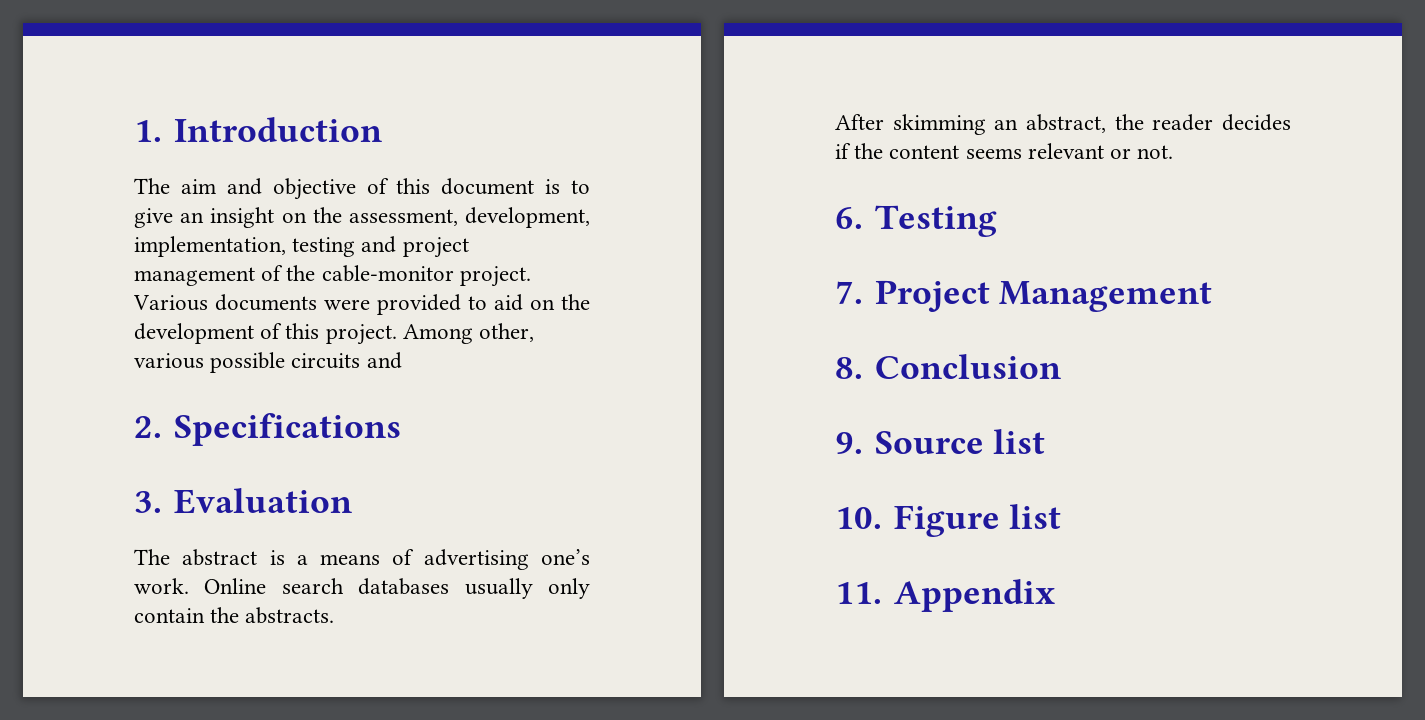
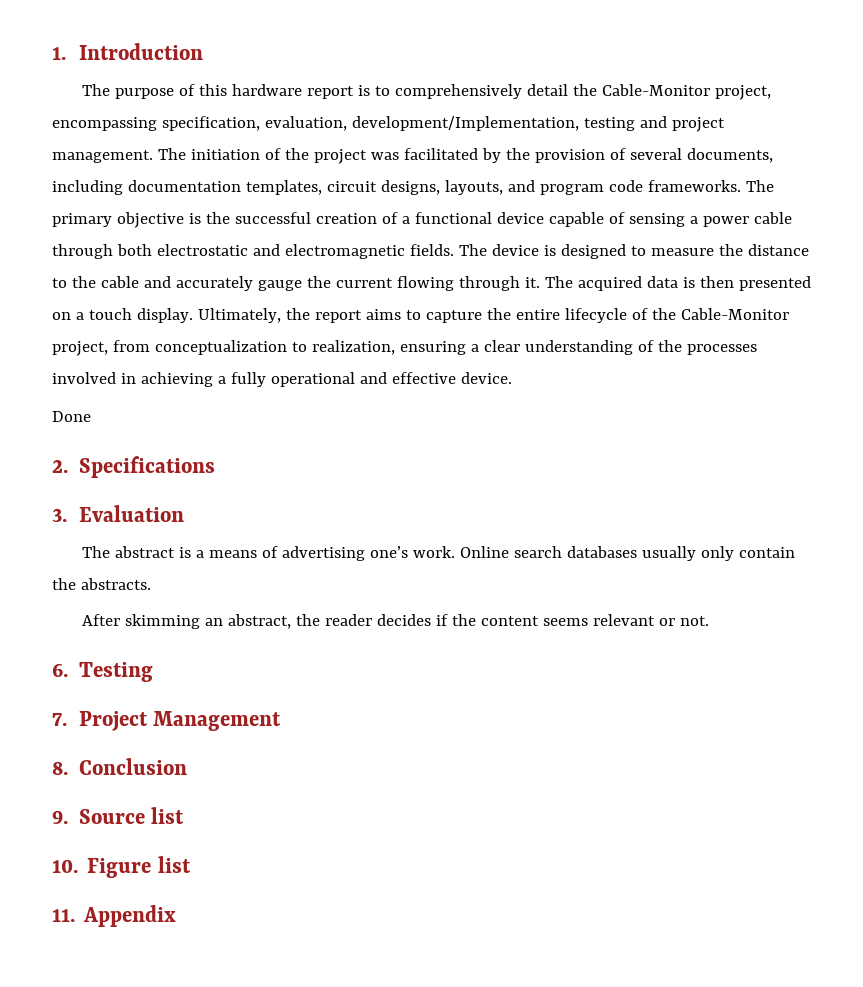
- The aim and objective of this document is to give an insight on the assessment, development, implementation, testing and project management of the cable-monitor project. Various documents were provided to aid on the development of this project. Among other, various possible circuits and
+ The purpose of this hardware report is to comprehensively detail the Cable-Monitor project, encompassing specification, evaluation, development/Implementation, testing and project management. The initiation of the project was facilitated by the provision of several documents, including documentation templates, circuit designs, layouts, and program code frameworks. The primary objective is the successful creation of a functional device capable of sensing a power cable through both electrostatic and electromagnetic fields. The device is designed to measure the distance to the cable and accurately gauge the current flowing through it. The acquired data is then presented on a touch display. Ultimately, the report aims to capture the entire lifecycle of the Cable-Monitor project, from conceptualization to realization, ensuring a clear understanding of the processes involved in achieving a fully operational and effective device.
+ Done

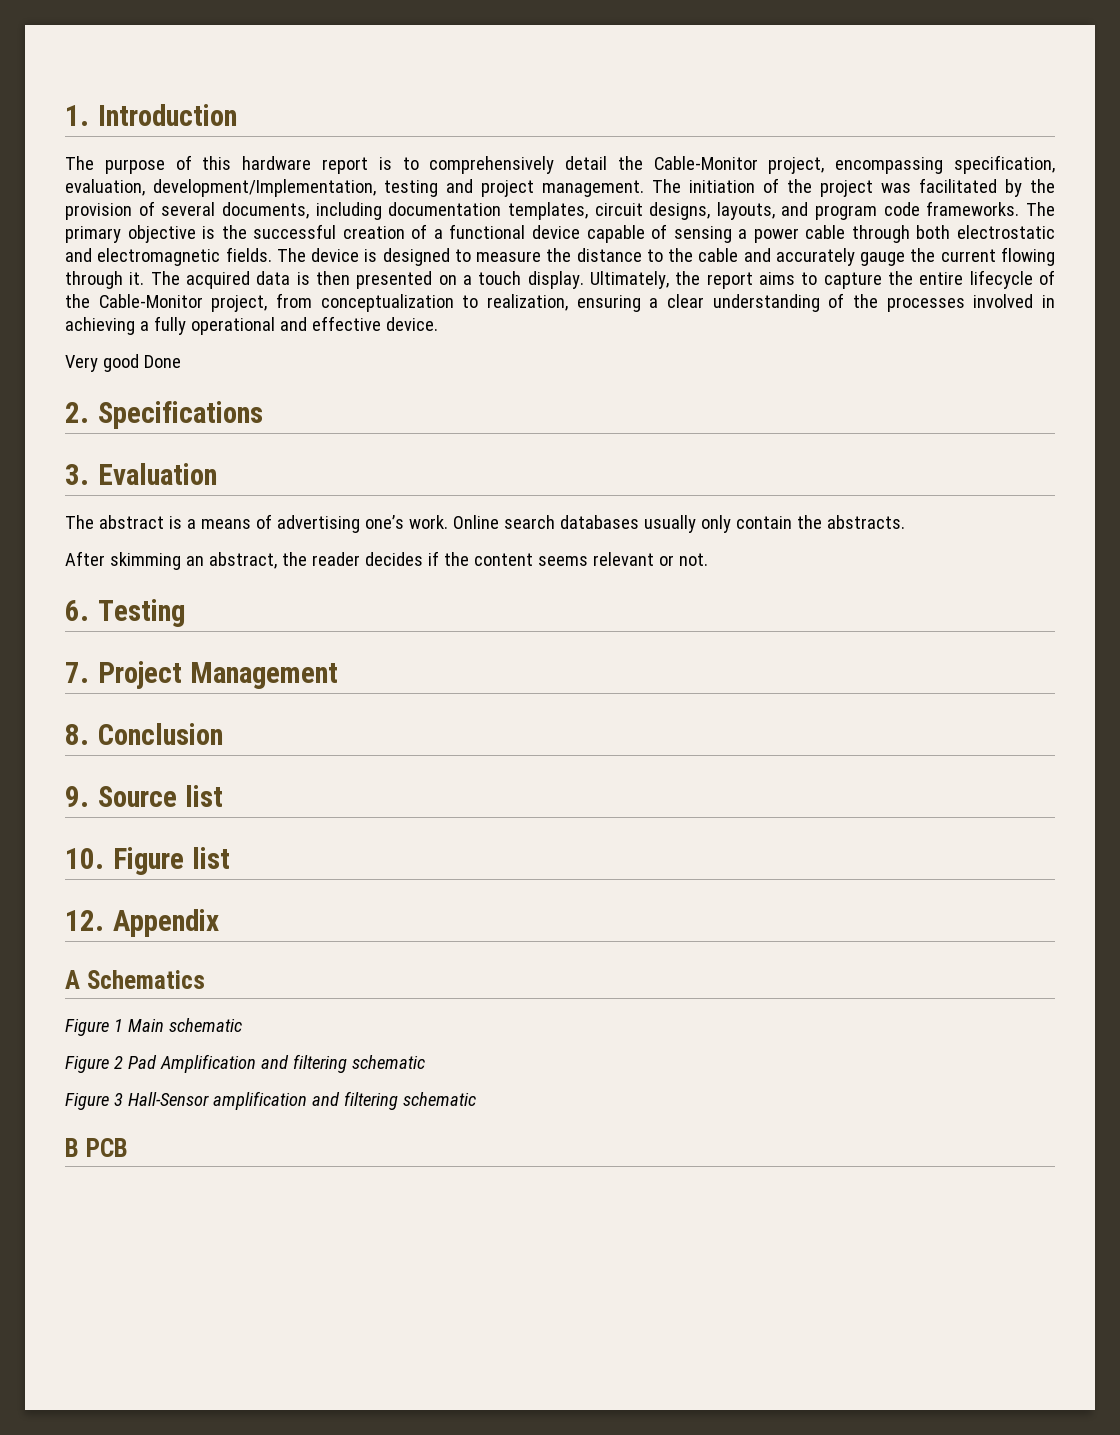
- Done
+ Very good Done
- 11. Appendix
+ 12. Appendix
+ A Schematics
+ Figure 1 Main schematic
+ Figure 2 Pad Amplification and filtering schematic
+ Figure 3 Hall-Sensor amplification and filtering schematic
+ B PCB

